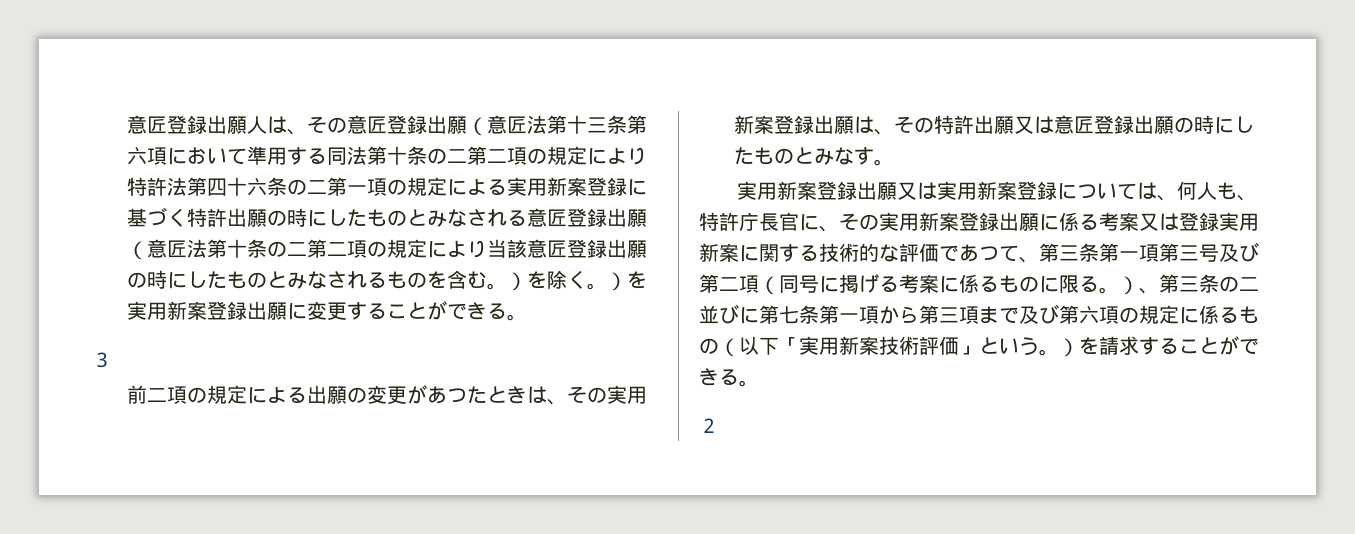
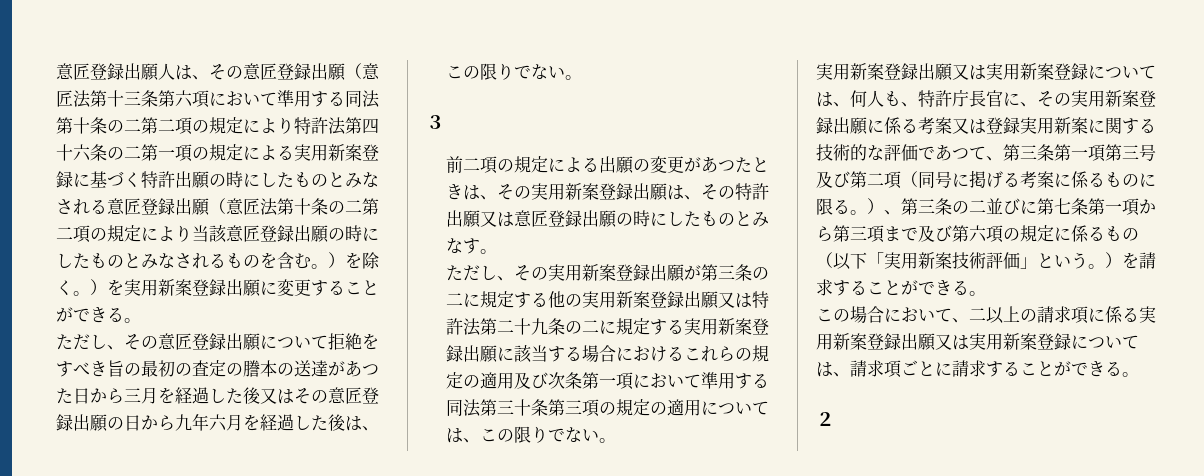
+ ただし、その意匠登録出願について拒絶をすべき旨の最初の査定の謄本の送達があつた日から三月を経過した後又はその意匠登録出願の日から九年六月を経過した後は、この限りでない。
+ ただし、その実用新案登録出願が第三条の二に規定する他の実用新案登録出願又は特許法第二十九条の二に規定する実用新案登録出願に該当する場合におけるこれらの規定の適用及び次条第一項において準用する同法第三十条第三項の規定の適用については、この限りでない。
+ この場合において、二以上の請求項に係る実用新案登録出願又は実用新案登録については、請求項ごとに請求することができる。

